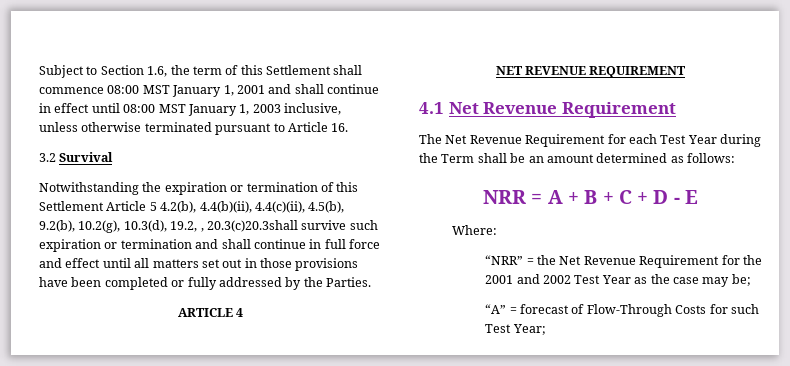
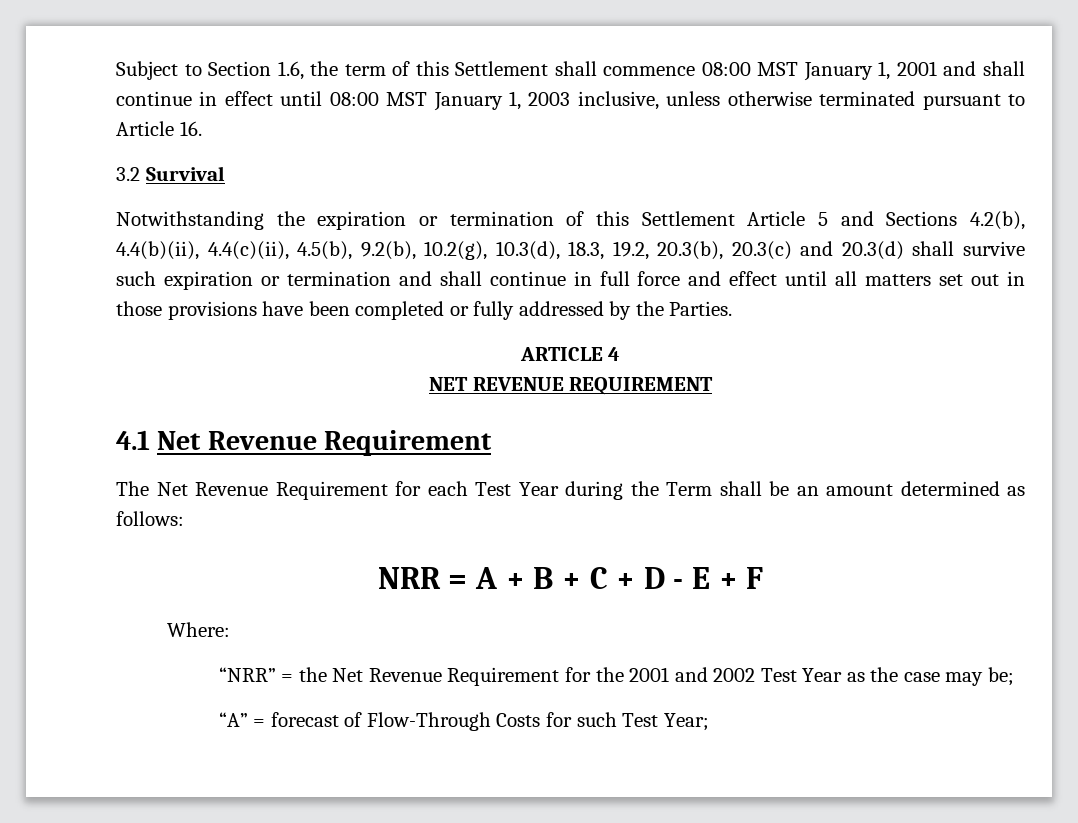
- Notwithstanding the expiration or termination of this Settlement Article 5 4.2(b), 4.4(b)(ii), 4.4(c)(ii), 4.5(b), 9.2(b), 10.2(g), 10.3(d), 19.2, , 20.3(c)20.3shall survive such expiration or termination and shall continue in full force and effect until all matters set out in those provisions have been completed or fully addressed by the Parties.
+ Notwithstanding the expiration or termination of this Settlement Article 5 and Sections 4.2(b), 4.4(b)(ii), 4.4(c)(ii), 4.5(b), 9.2(b), 10.2(g), 10.3(d), 18.3, 19.2, 20.3(b), 20.3(c) and 20.3(d) shall survive such expiration or termination and shall continue in full force and effect until all matters set out in those provisions have been completed or fully addressed by the Parties.
- NRR = A + B + C + D - E
+ NRR = A + B + C + D - E + F

